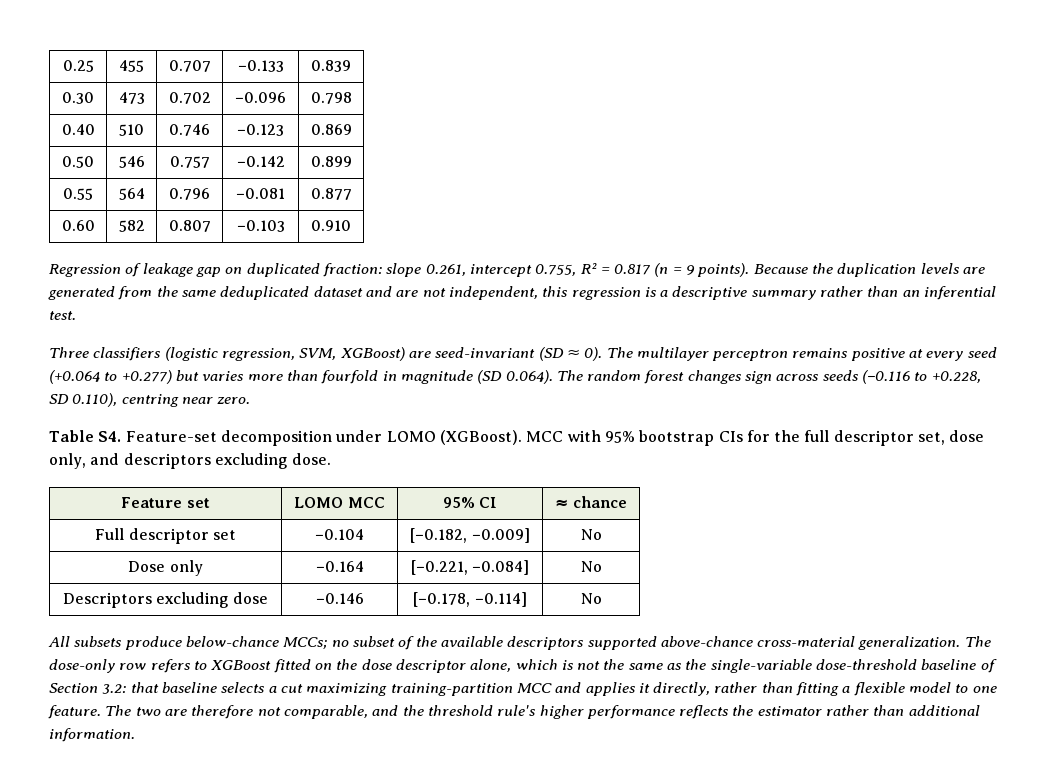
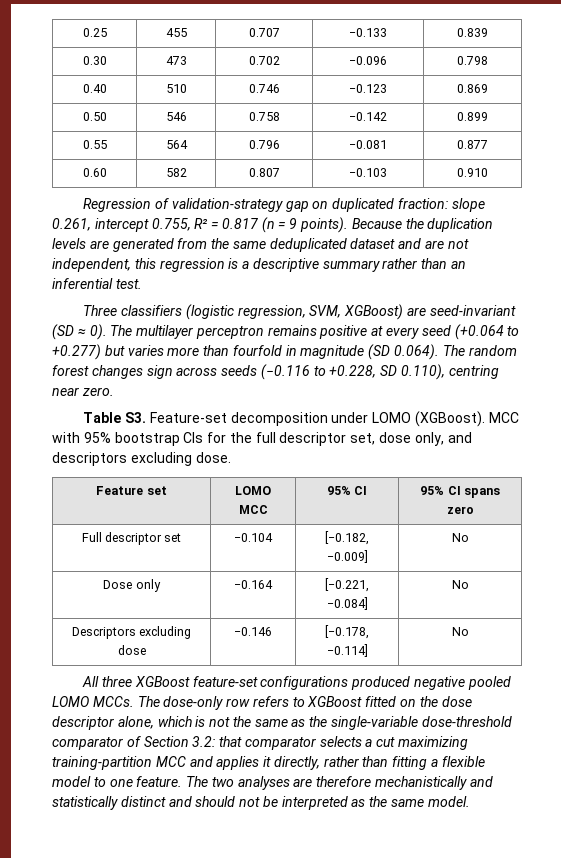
- 0.50 | 546 | 0.757 | −0.142 | 0.899
+ 0.50 | 546 | 0.758 | −0.142 | 0.899
- Regression of leakage gap on duplicated fraction: slope 0.261, intercept 0.755, R² = 0.817 (n = 9 points).
+ Regression of validation-strategy gap on duplicated fraction: slope 0.261, intercept 0.755, R² = 0.817 (n = 9 points).
- Table S4. Feature-set decomposition under LOMO (XGBoost).
+ Table S3. Feature-set decomposition under LOMO (XGBoost).
- Feature set | LOMO MCC | 95% CI | ≈ chance
+ Feature set | LOMO MCC | 95% CI | 95% CI spans zero
- All subsets produce below-chance MCCs; no subset of the available descriptors supported above-chance cross-material generalization.
+ All three XGBoost feature-set configurations produced negative pooled LOMO MCCs.
- The dose-only row refers to XGBoost fitted on the dose descriptor alone, which is not the same as the single-variable dose-threshold baseline of Section 3.2: that baseline selects a cut maximizing training-partition MCC and applies it directly, rather than fitting a flexible model to one feature.
+ The dose-only row refers to XGBoost fitted on the dose descriptor alone, which is not the same as the single-variable dose-threshold comparator of Section 3.2: that comparator selects a cut maximizing training-partition MCC and applies it directly, rather than fitting a flexible model to one feature.
- The two are therefore not comparable, and the threshold rule's higher performance reflects the estimator rather than additional information.
+ The two analyses are therefore mechanistically and statistically distinct and should not be interpreted as the same model.

